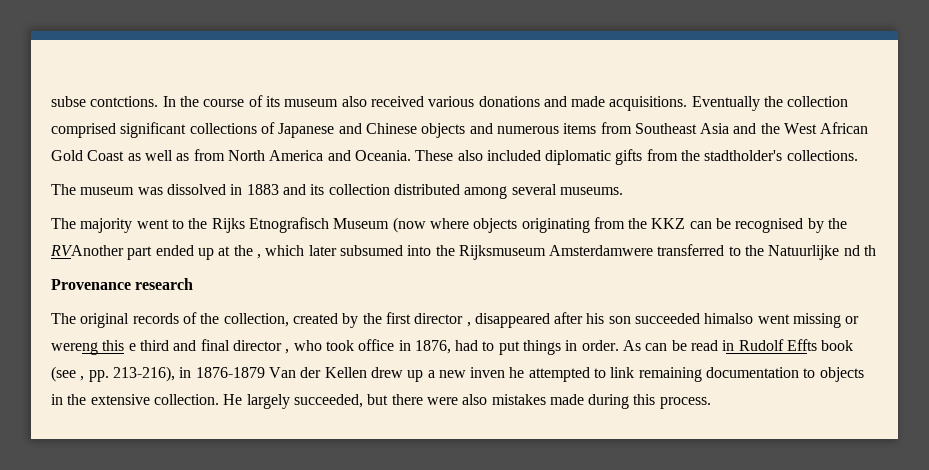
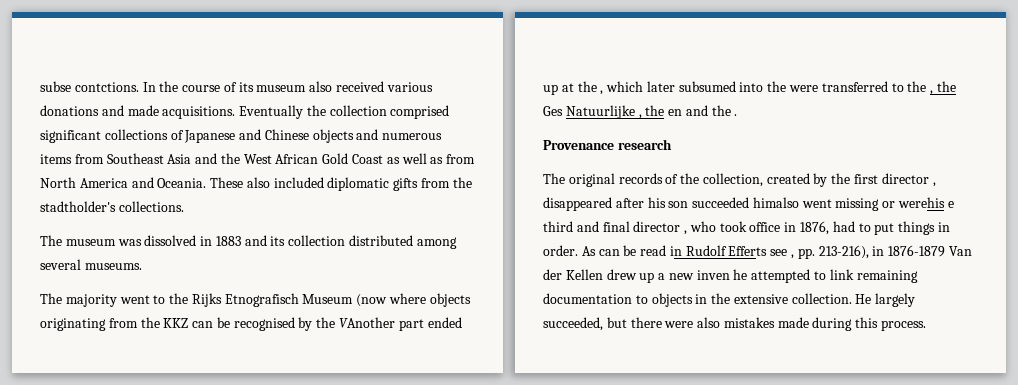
- The majority went to the Rijks Etnografisch Museum (now where objects originating from the KKZ can be recognised by the RVAnother part ended up at the , which later subsumed into the Rijksmuseum Amsterdamwere transferred to the Natuurlijke nd th
+ The majority went to the Rijks Etnografisch Museum (now where objects originating from the KKZ can be recognised by the VAnother part ended up at the , which later subsumed into the were transferred to the , the Ges Natuurlijke , the en and the .
- The original records of the collection, created by the first director , disappeared after his son succeeded himalso went missing or wereng this e third and final director , who took office in 1876, had to put things in order.
+ The original records of the collection, created by the first director , disappeared after his son succeeded himalso went missing or werehis e third and final director , who took office in 1876, had to put things in order.
- As can be read in Rudolf Effts book (see , pp. 213-216), in 1876-1879 Van der Kellen drew up a new inven he attempted to link remaining documentation to objects in the extensive collection.
+ As can be read in Rudolf Efferts see , pp. 213-216), in 1876-1879 Van der Kellen drew up a new inven he attempted to link remaining documentation to objects in the extensive collection.

